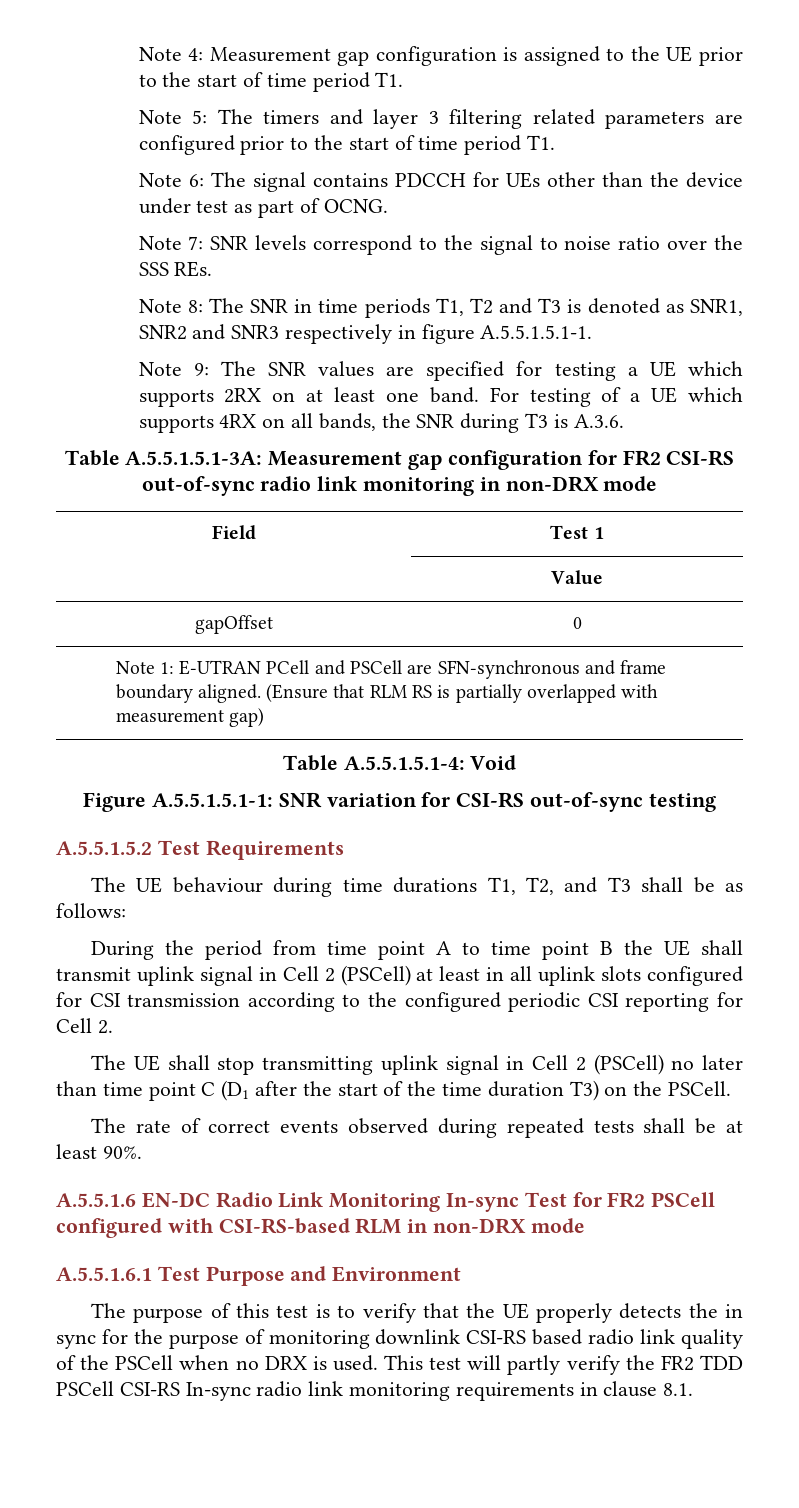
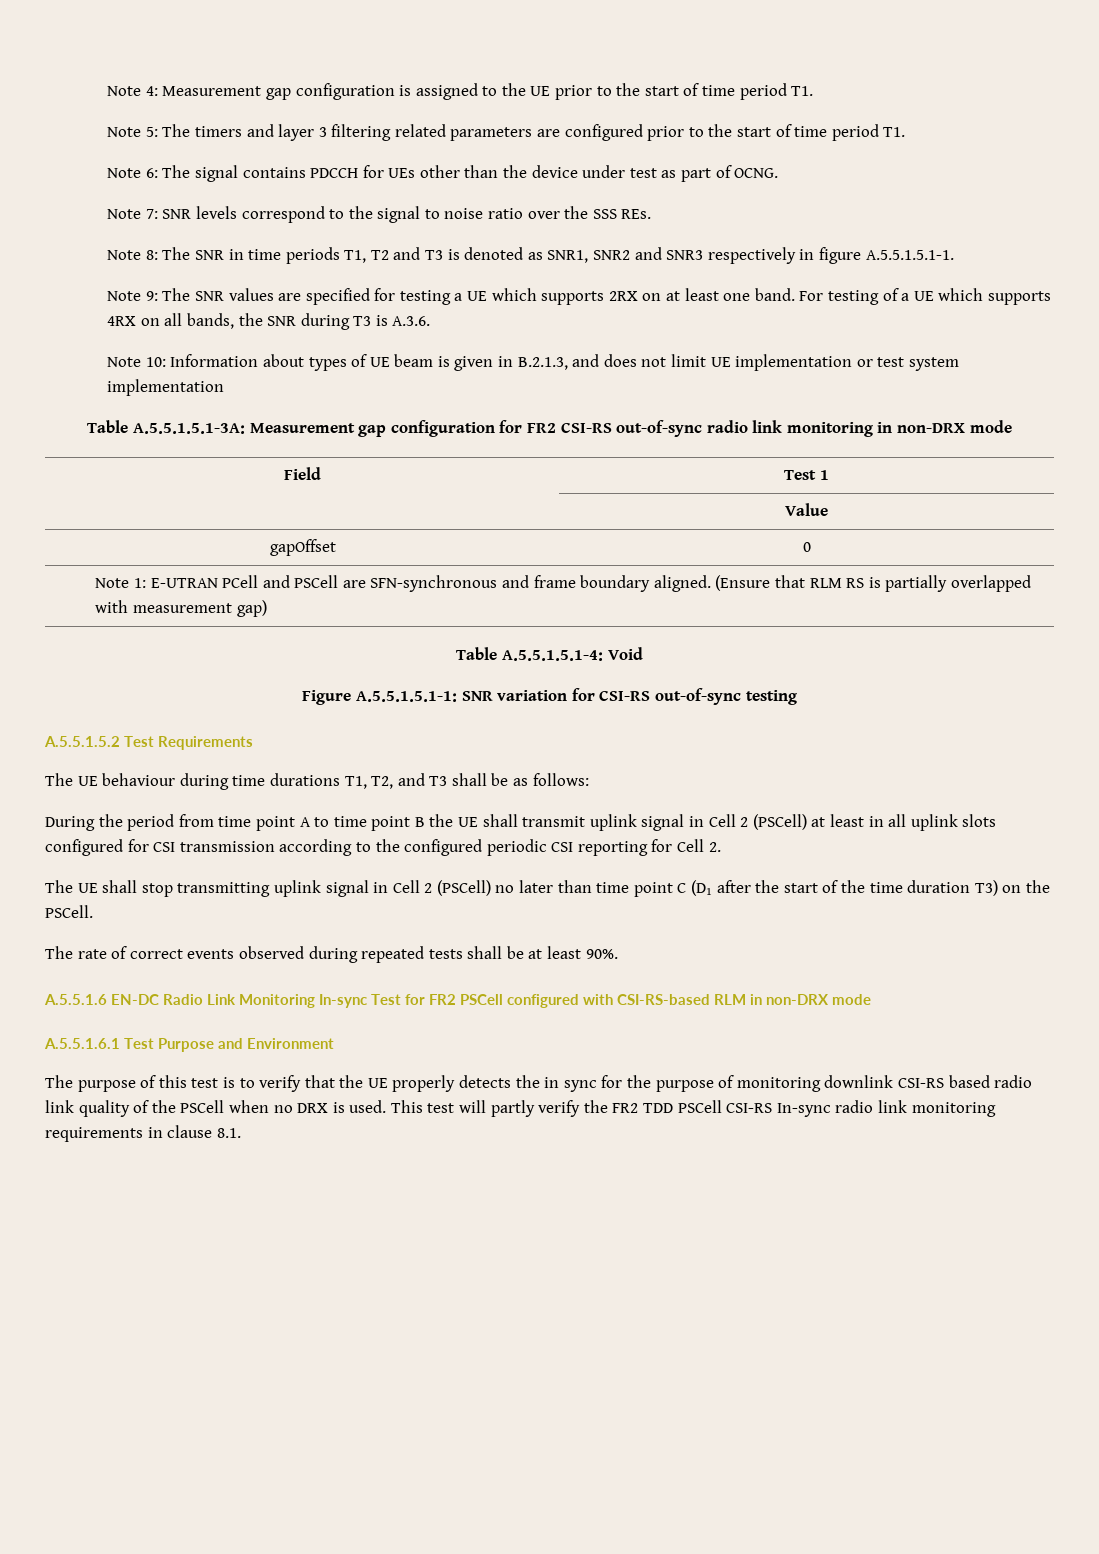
+ Note 10: Information about types of UE beam is given in B.2.1.3, and does not limit UE implementation or test system implementation

